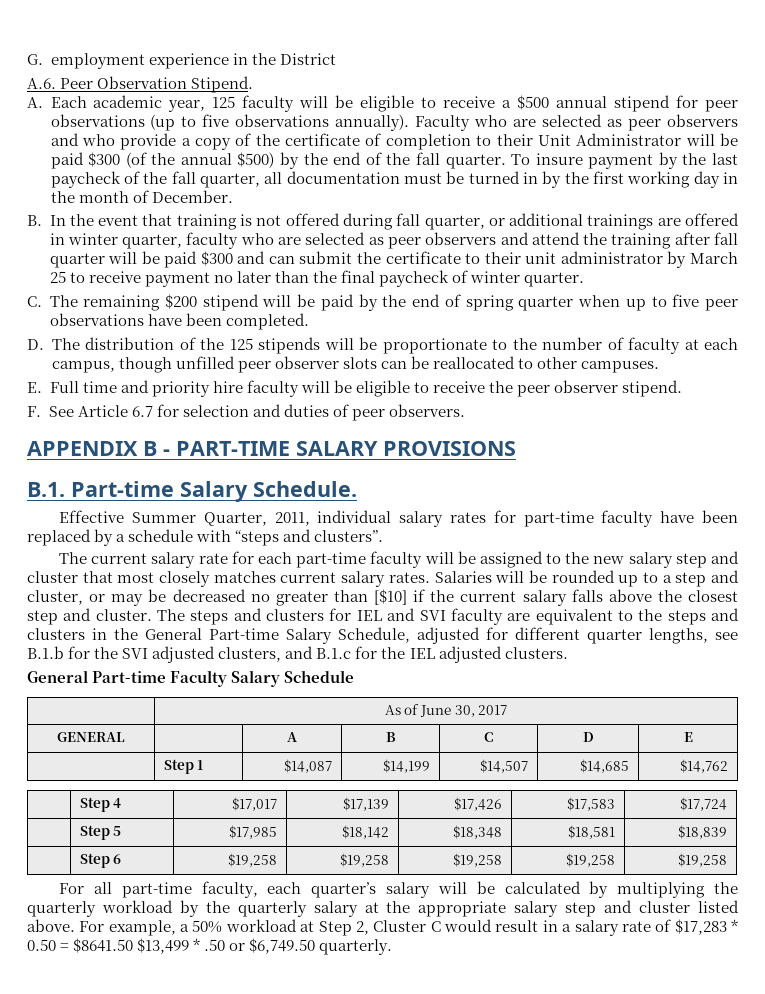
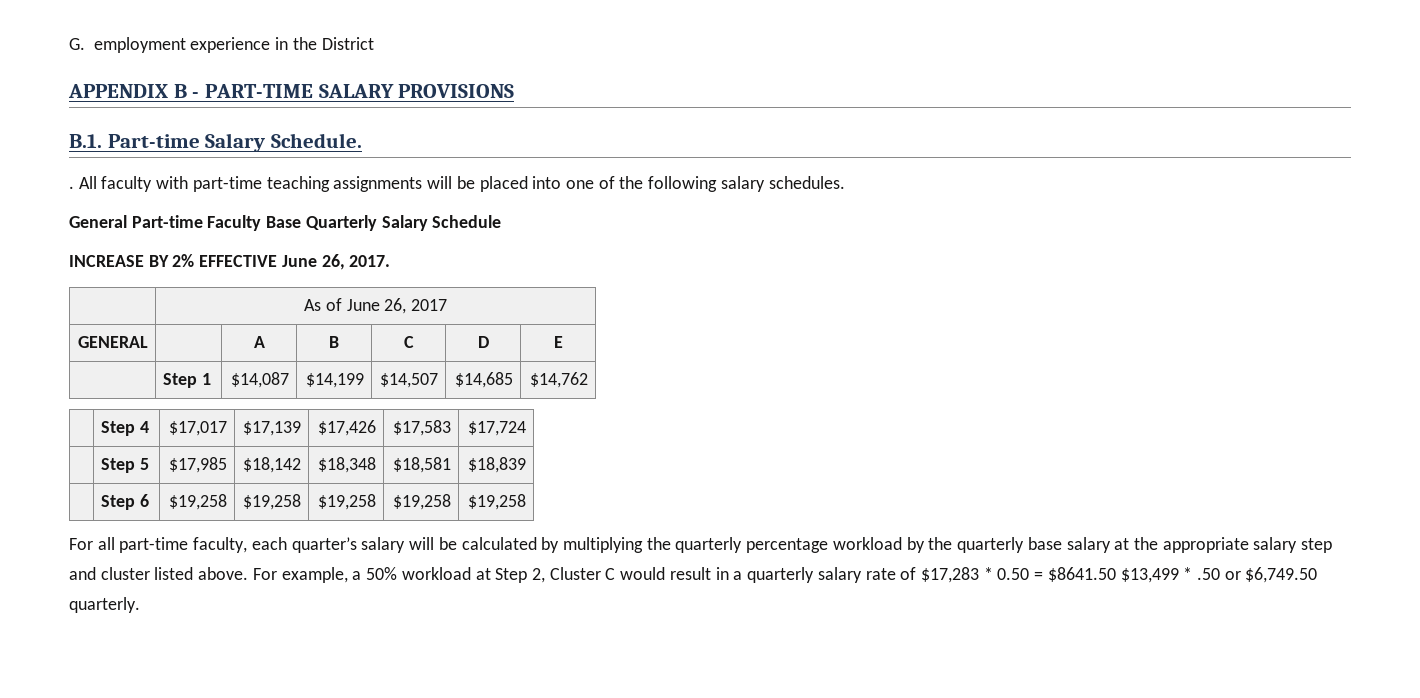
- A.6. Peer Observation Stipend.
- A. Each academic year, 125 faculty will be eligible to receive a $500 annual stipend for peer observations (up to five observations annually). Faculty who are selected as peer observers and who provide a copy of the certificate of completion to their Unit Administrator will be paid $300 (of the annual $500) by the end of the fall quarter. To insure payment by the last paycheck of the fall quarter, all documentation must be turned in by the first working day in the month of December.
- B. In the event that training is not offered during fall quarter, or additional trainings are offered in winter quarter, faculty who are selected as peer observers and attend the training after fall quarter will be paid $300 and can submit the certificate to their unit administrator by March 25 to receive payment no later than the final paycheck of winter quarter.
- C. The remaining $200 stipend will be paid by the end of spring quarter when up to five peer observations have been completed.
- D. The distribution of the 125 stipends will be proportionate to the number of faculty at each campus, though unfilled peer observer slots can be reallocated to other campuses.
- E. Full time and priority hire faculty will be eligible to receive the peer observer stipend.
- F. See Article 6.7 for selection and duties of peer observers.
- Effective Summer Quarter, 2011, individual salary rates for part-time faculty have been replaced by a schedule with “steps and clusters”.
- The current salary rate for each part-time faculty will be assigned to the new salary step and cluster that most closely matches current salary rates. Salaries will be rounded up to a step and cluster, or may be decreased no greater than [$10] if the current salary falls above the closest step and cluster. The steps and clusters for IEL and SVI faculty are equivalent to the steps and clusters in the General Part-time Salary Schedule, adjusted for different quarter lengths, see B.1.b for the SVI adjusted clusters, and B.1.c for the IEL adjusted clusters.
+ . All faculty with part-time teaching assignments will be placed into one of the following salary schedules.
- General Part-time Faculty Salary Schedule
+ General Part-time Faculty Base Quarterly Salary Schedule
+ INCREASE BY 2% EFFECTIVE June 26, 2017.
- | As of June 30, 2017
+ | As of June 26, 2017
- For all part-time faculty, each quarter’s salary will be calculated by multiplying the quarterly workload by the quarterly salary at the appropriate salary step and cluster listed above.
+ For all part-time faculty, each quarter’s salary will be calculated by multiplying the quarterly percentage workload by the quarterly base salary at the appropriate salary step and cluster listed above.
- For example, a 50% workload at Step 2, Cluster C would result in a salary rate of $17,283 * 0.50 = $8641.50 $13,499 * .50 or $6,749.50 quarterly.
+ For example, a 50% workload at Step 2, Cluster C would result in a quarterly salary rate of $17,283 * 0.50 = $8641.50 $13,499 * .50 or $6,749.50 quarterly.

